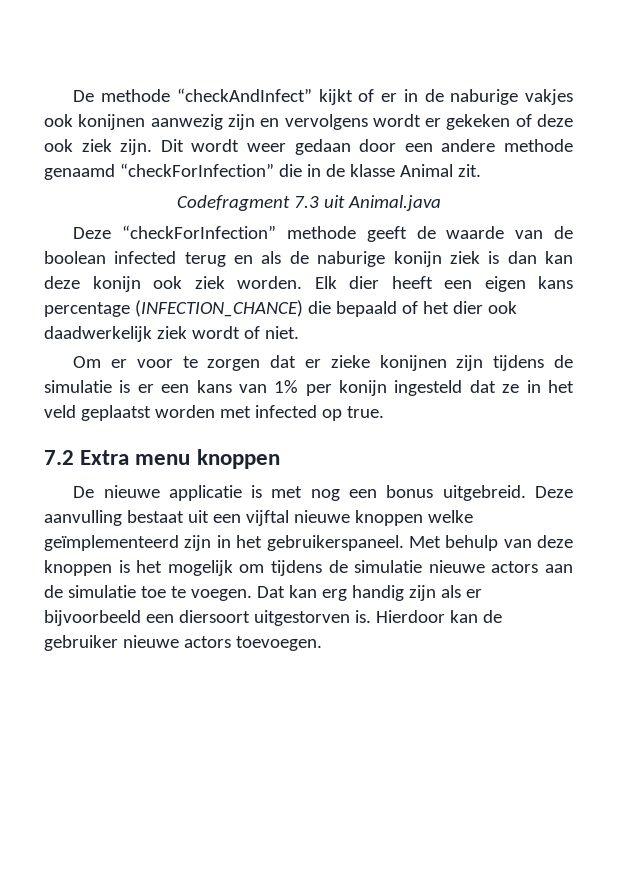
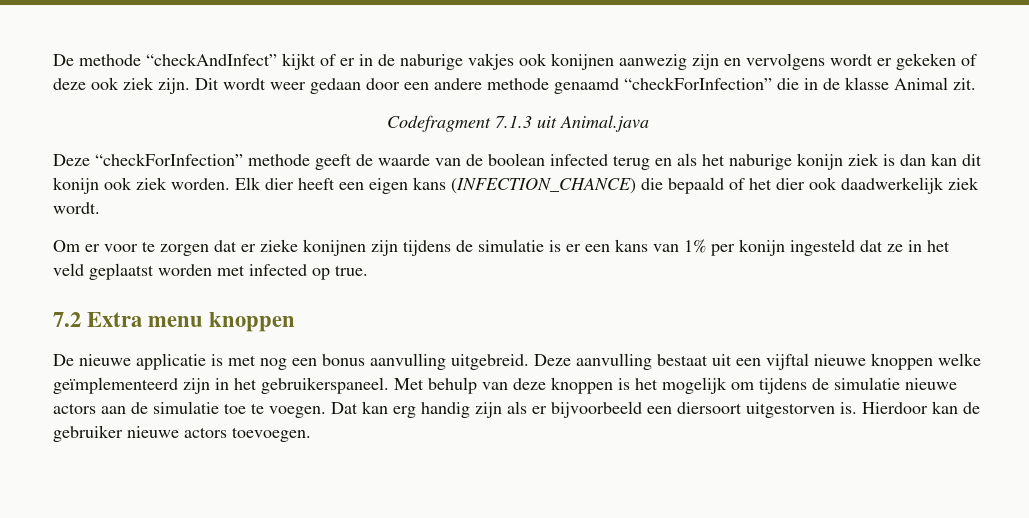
- Codefragment 7.3 uit Animal.java
+ Codefragment 7.1.3 uit Animal.java
- Deze “checkForInfection” methode geeft de waarde van de boolean infected terug en als de naburige konijn ziek is dan kan deze konijn ook ziek worden.
+ Deze “checkForInfection” methode geeft de waarde van de boolean infected terug en als het naburige konijn ziek is dan kan dit konijn ook ziek worden.
- Elk dier heeft een eigen kans percentage (INFECTION_CHANCE) die bepaald of het dier ook daadwerkelijk ziek wordt of niet.
+ Elk dier heeft een eigen kans (INFECTION_CHANCE) die bepaald of het dier ook daadwerkelijk ziek wordt.
- De nieuwe applicatie is met nog een bonus uitgebreid.
+ De nieuwe applicatie is met nog een bonus aanvulling uitgebreid.

